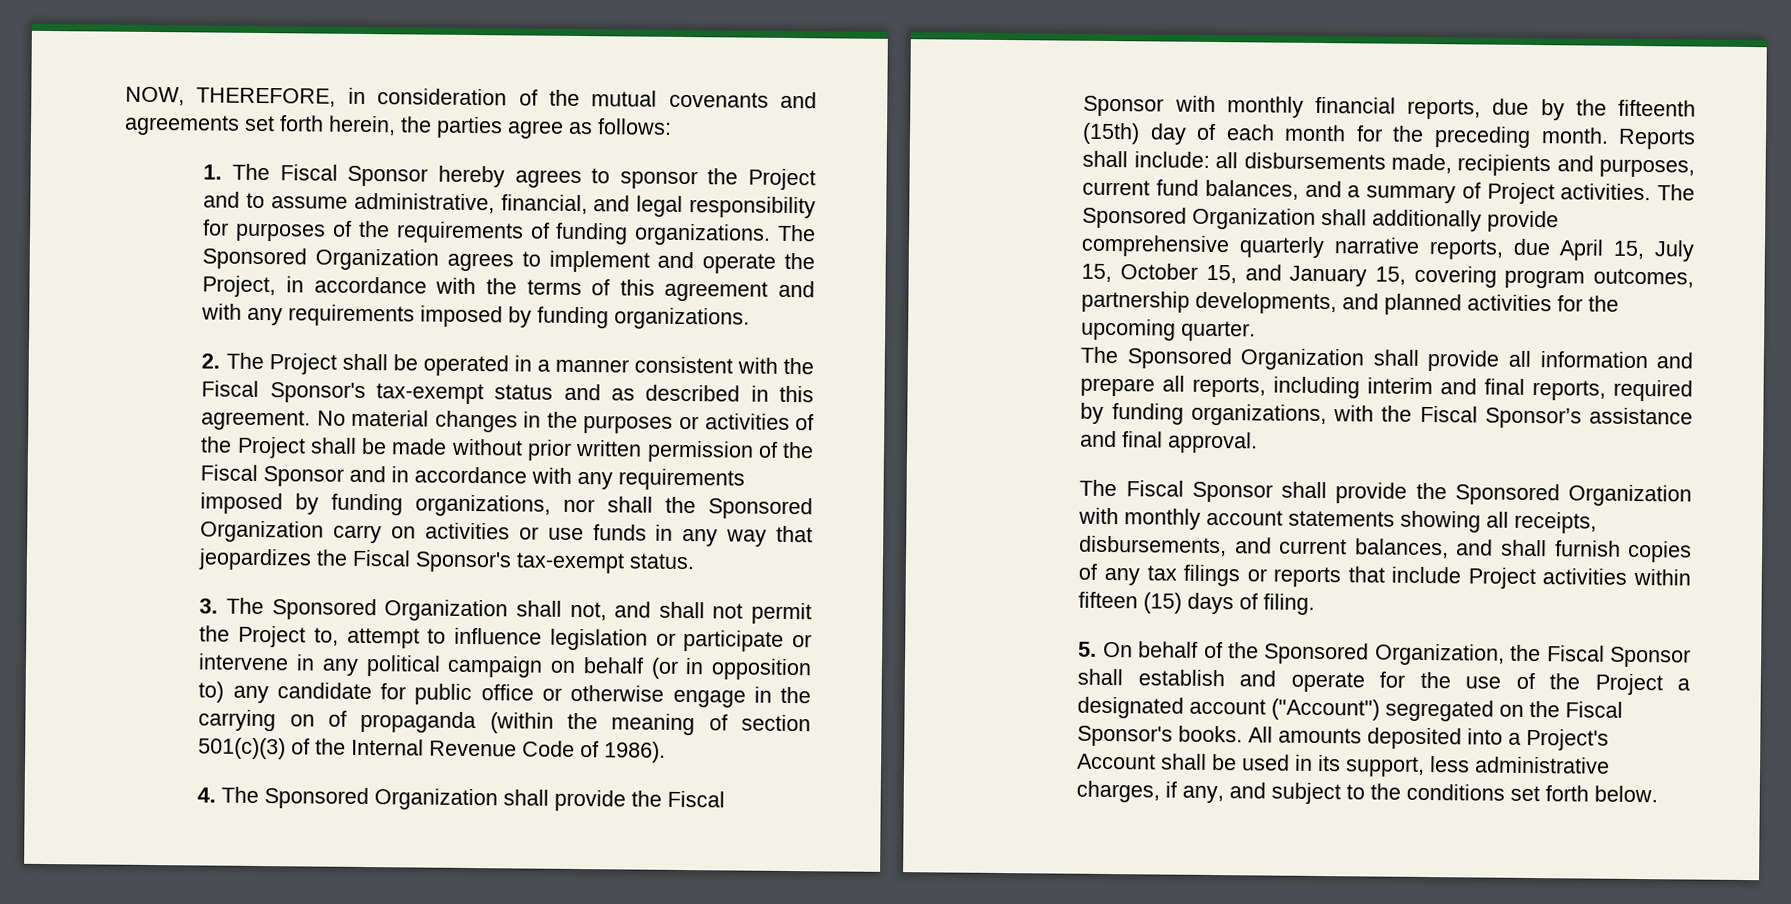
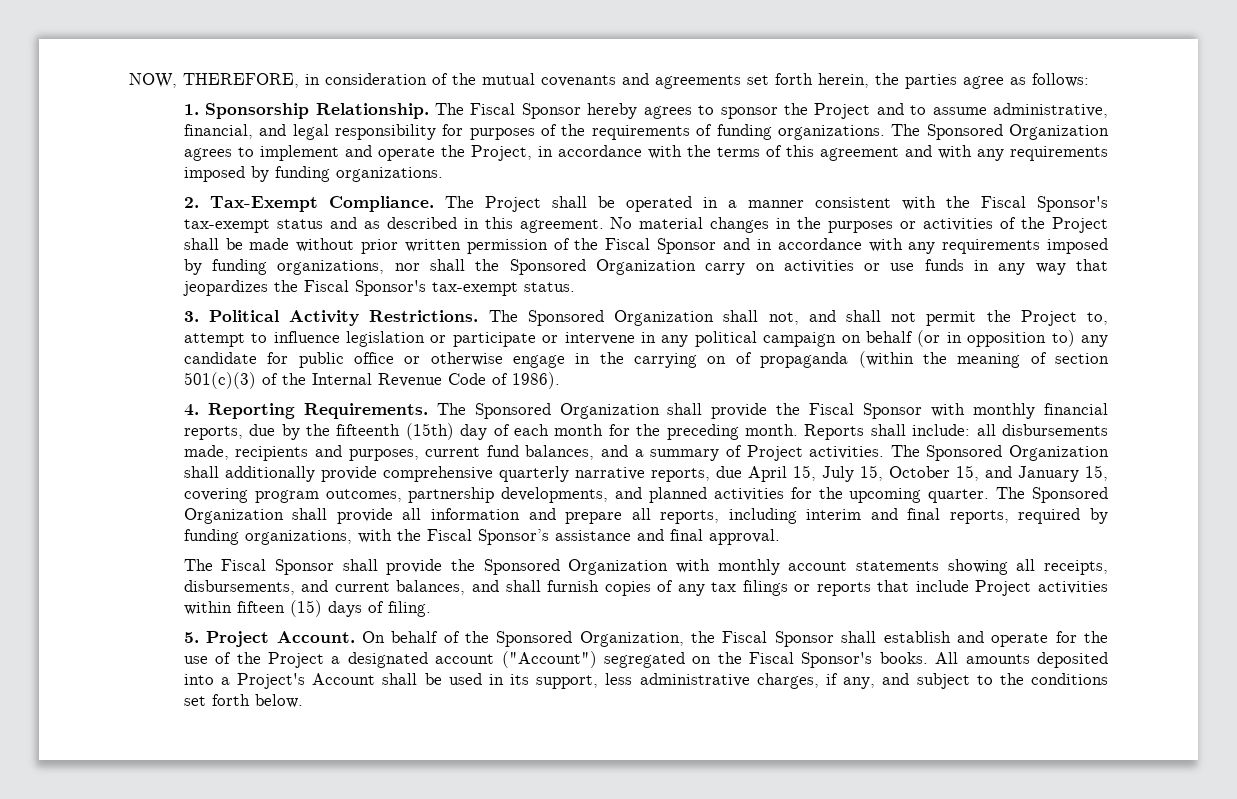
- 1. The Fiscal Sponsor hereby agrees to sponsor the Project and to assume administrative, financial, and legal responsibility for purposes of the requirements of funding organizations.
+ 1. Sponsorship Relationship. The Fiscal Sponsor hereby agrees to sponsor the Project and to assume administrative, financial, and legal responsibility for purposes of the requirements of funding organizations.
- 2. The Project shall be operated in a manner consistent with the Fiscal Sponsor's tax-exempt status and as described in this agreement.
+ 2. Tax-Exempt Compliance. The Project shall be operated in a manner consistent with the Fiscal Sponsor's tax-exempt status and as described in this agreement.
- 3. The Sponsored Organization shall not, and shall not permit the Project to, attempt to influence legislation or participate or intervene in any political campaign on behalf (or in opposition to) any candidate for public office or otherwise engage in the carrying on of propaganda (within the meaning of section 501(c)(3) of the Internal Revenue Code of 1986).
+ 3. Political Activity Restrictions. The Sponsored Organization shall not, and shall not permit the Project to, attempt to influence legislation or participate or intervene in any political campaign on behalf (or in opposition to) any candidate for public office or otherwise engage in the carrying on of propaganda (within the meaning of section 501(c)(3) of the Internal Revenue Code of 1986).
- 4. The Sponsored Organization shall provide the Fiscal Sponsor with monthly financial reports, due by the fifteenth (15th) day of each month for the preceding month.
+ 4. Reporting Requirements. The Sponsored Organization shall provide the Fiscal Sponsor with monthly financial reports, due by the fifteenth (15th) day of each month for the preceding month.
- The Sponsored Organization shall additionally provide comprehensive quarterly narrative reports, due April 15, July 15, October 15, and January 15, covering program outcomes, partnership developments, and planned activities for the upcoming quarter.
- The Sponsored Organization shall provide all information and prepare all reports, including interim and final reports, required by funding organizations, with the Fiscal Sponsor’s assistance and final approval.
+ The Sponsored Organization shall additionally provide comprehensive quarterly narrative reports, due April 15, July 15, October 15, and January 15, covering program outcomes, partnership developments, and planned activities for the upcoming quarter. The Sponsored Organization shall provide all information and prepare all reports, including interim and final reports, required by funding organizations, with the Fiscal Sponsor’s assistance and final approval.
- 5. On behalf of the Sponsored Organization, the Fiscal Sponsor shall establish and operate for the use of the Project a designated account ("Account") segregated on the Fiscal Sponsor's books.
+ 5. Project Account. On behalf of the Sponsored Organization, the Fiscal Sponsor shall establish and operate for the use of the Project a designated account ("Account") segregated on the Fiscal Sponsor's books.

